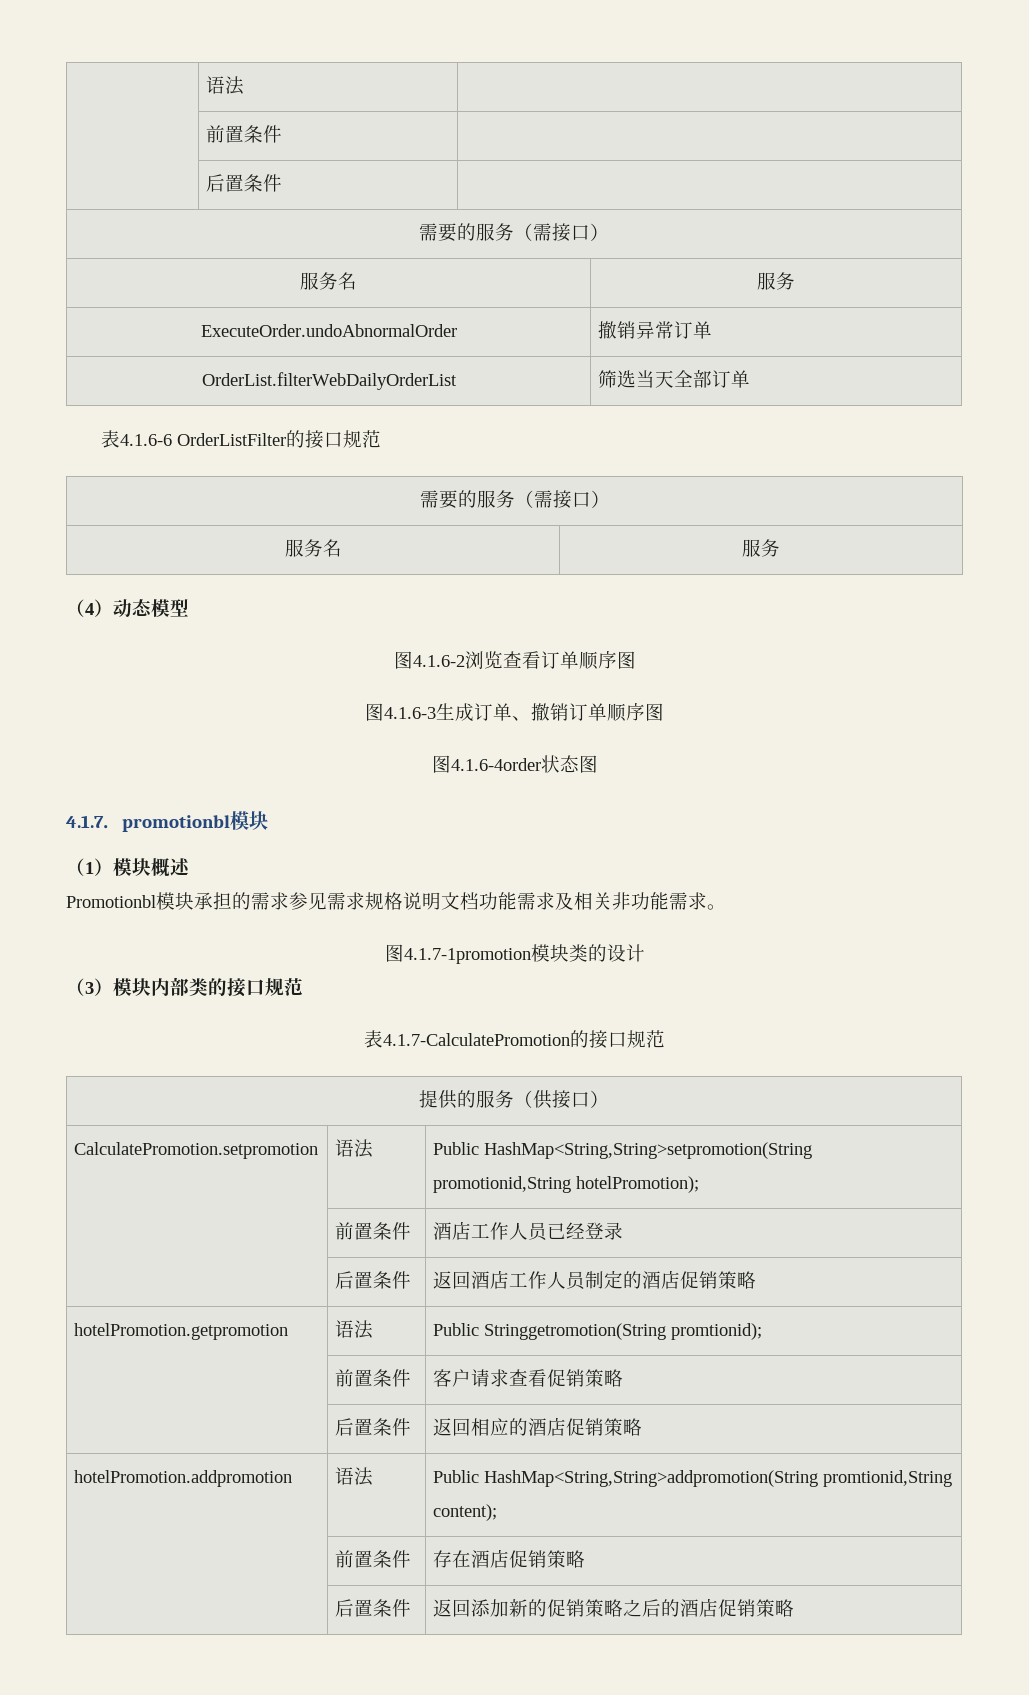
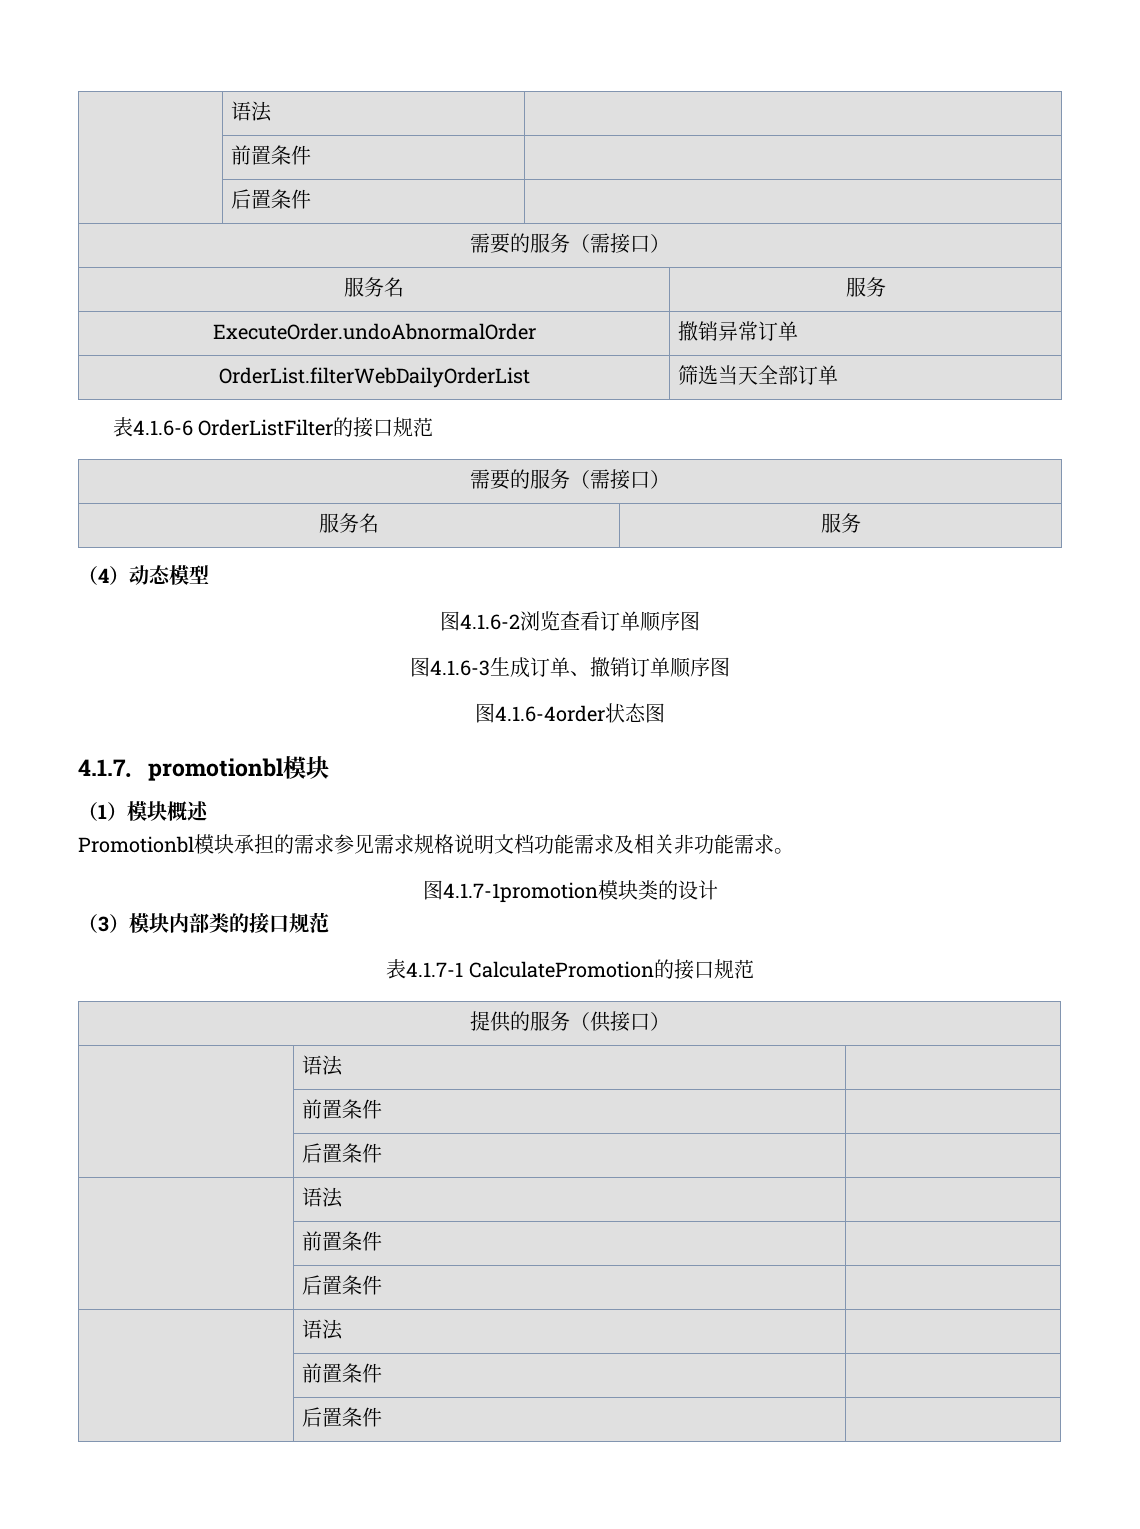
- 表4.1.7-CalculatePromotion的接口规范
+ 表4.1.7-1 CalculatePromotion的接口规范
  提供的服务（供接口）
- CalculatePromotion.setpromotion | 语法 | Public HashMap<String,String>setpromotion(String promotionid,String hotelPromotion);
- | 前置条件 | 酒店工作人员已经登录
- | 后置条件 | 返回酒店工作人员制定的酒店促销策略
- hotelPromotion.getpromotion | 语法 | Public Stringgetromotion(String promtionid);
- | 前置条件 | 客户请求查看促销策略
- | 后置条件 | 返回相应的酒店促销策略
- hotelPromotion.addpromotion | 语法 | Public HashMap<String,String>addpromotion(String promtionid,String content);
- | 前置条件 | 存在酒店促销策略
- | 后置条件 | 返回添加新的促销策略之后的酒店促销策略
+ | 语法 |
+ | 前置条件 |
+ | 后置条件 |
+ | 语法 |
+ | 前置条件 |
+ | 后置条件 |
+ | 语法 |
+ | 前置条件 |
+ | 后置条件 |

